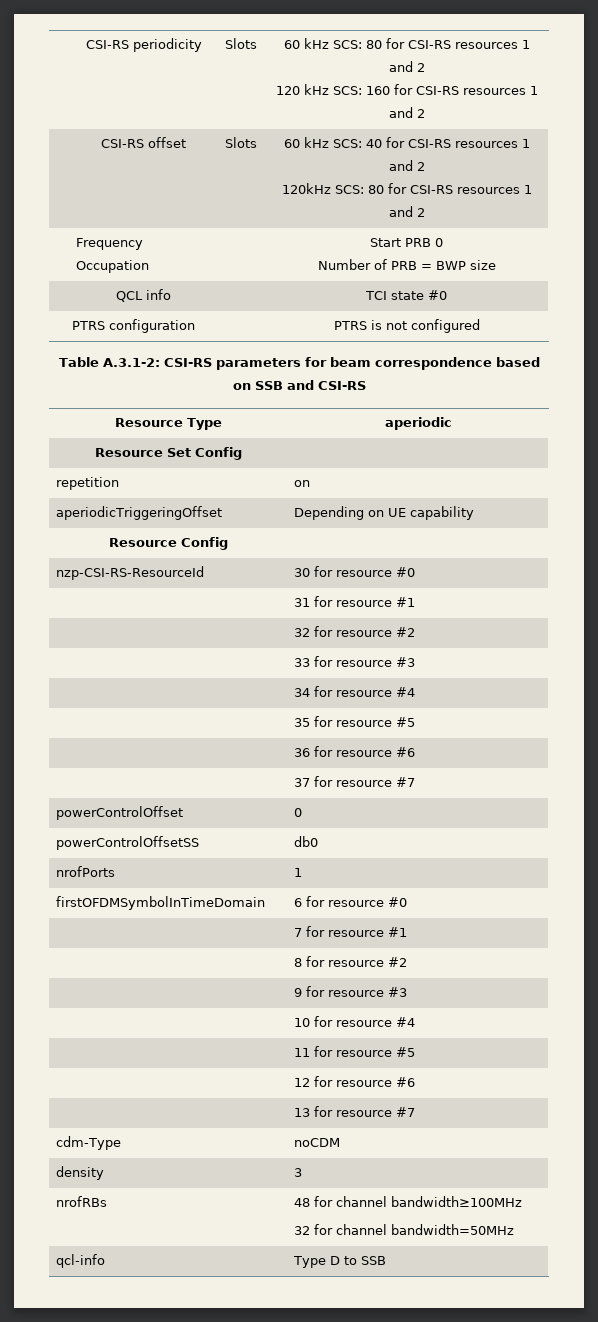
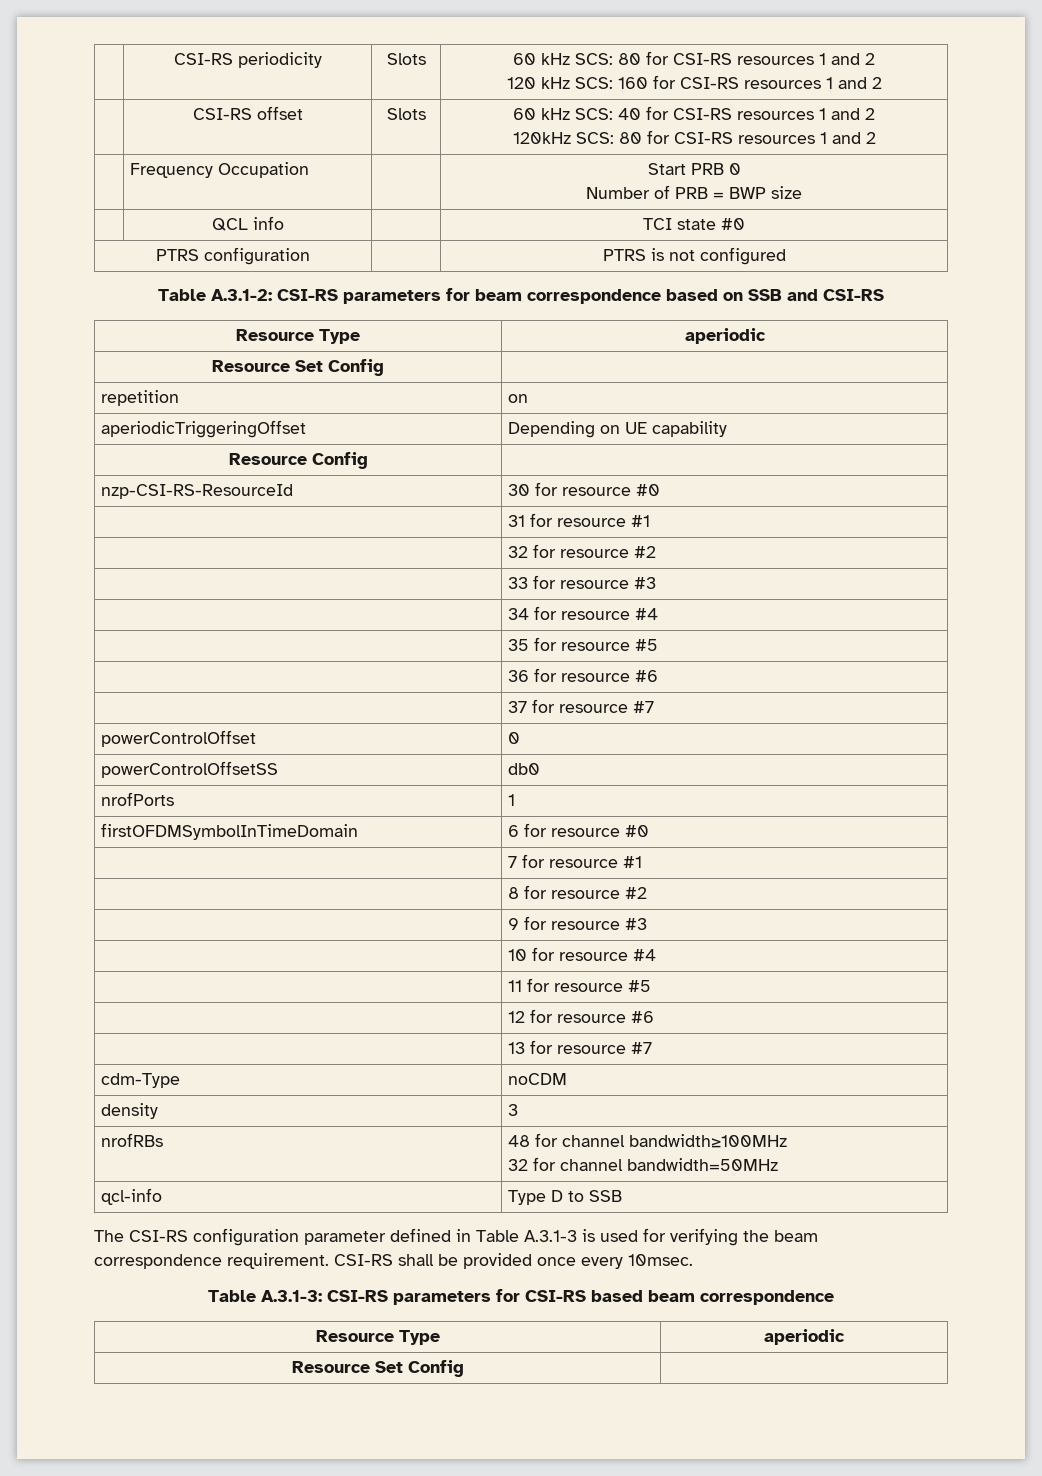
+ The CSI-RS configuration parameter defined in Table A.3.1-3 is used for verifying the beam correspondence requirement. CSI-RS shall be provided once every 10msec.
+ Table A.3.1-3: CSI-RS parameters for CSI-RS based beam correspondence
+ Resource Type | aperiodic
+ Resource Set Config |

